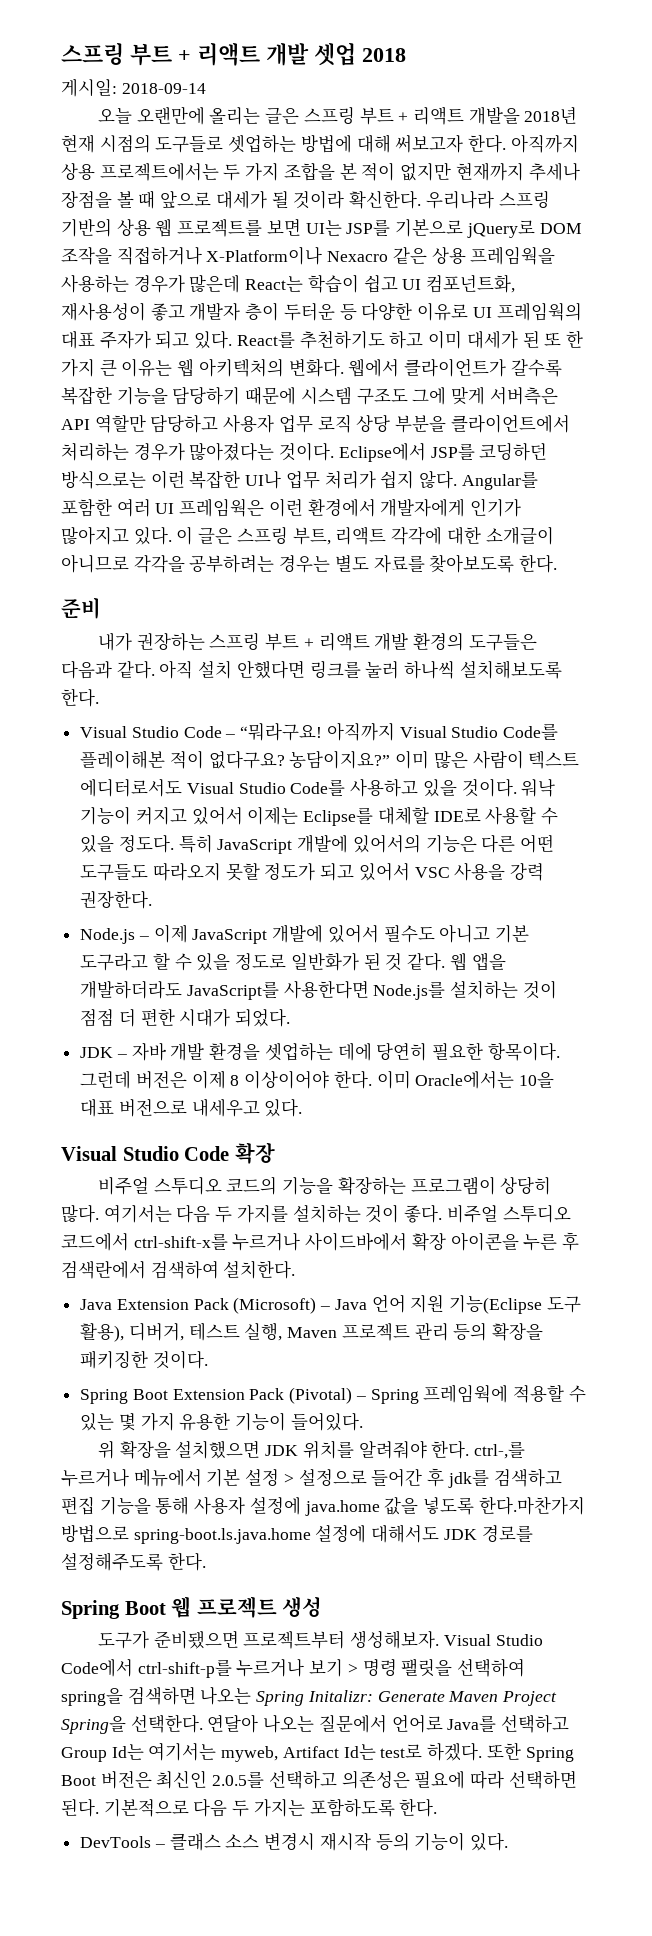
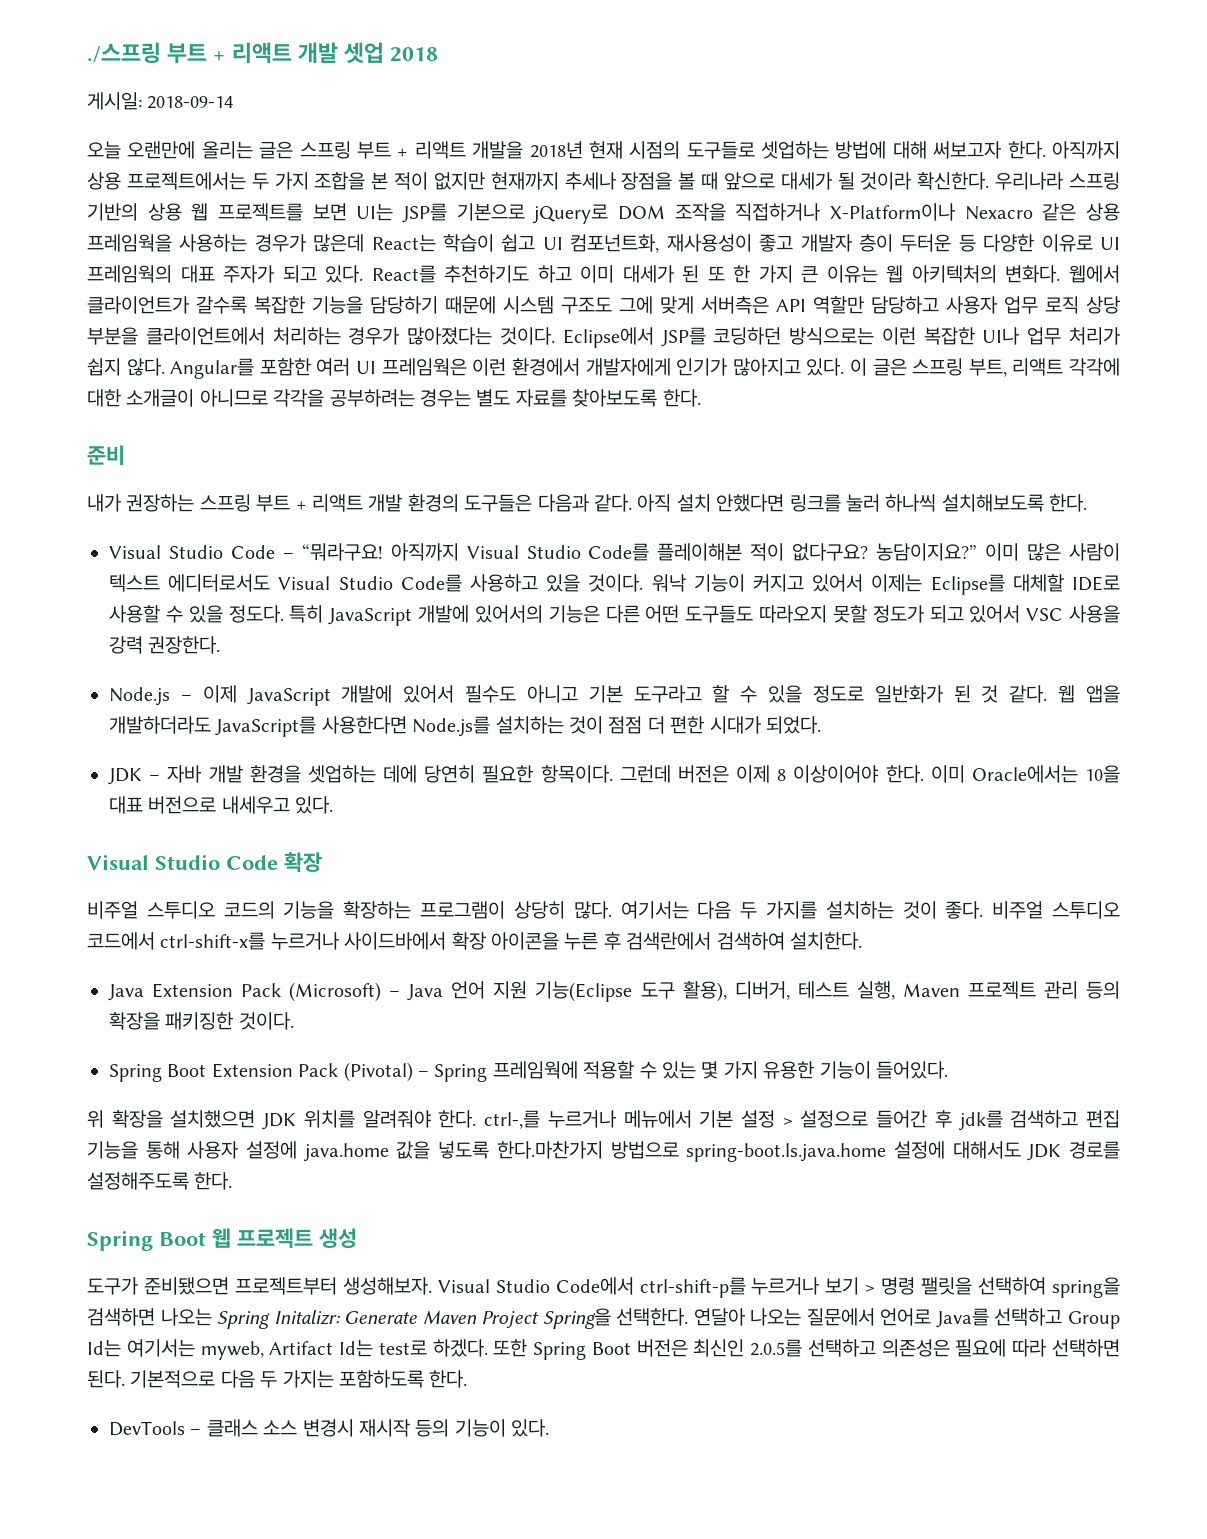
- 스프링 부트 + 리액트 개발 셋업 2018
+ ./스프링 부트 + 리액트 개발 셋업 2018

